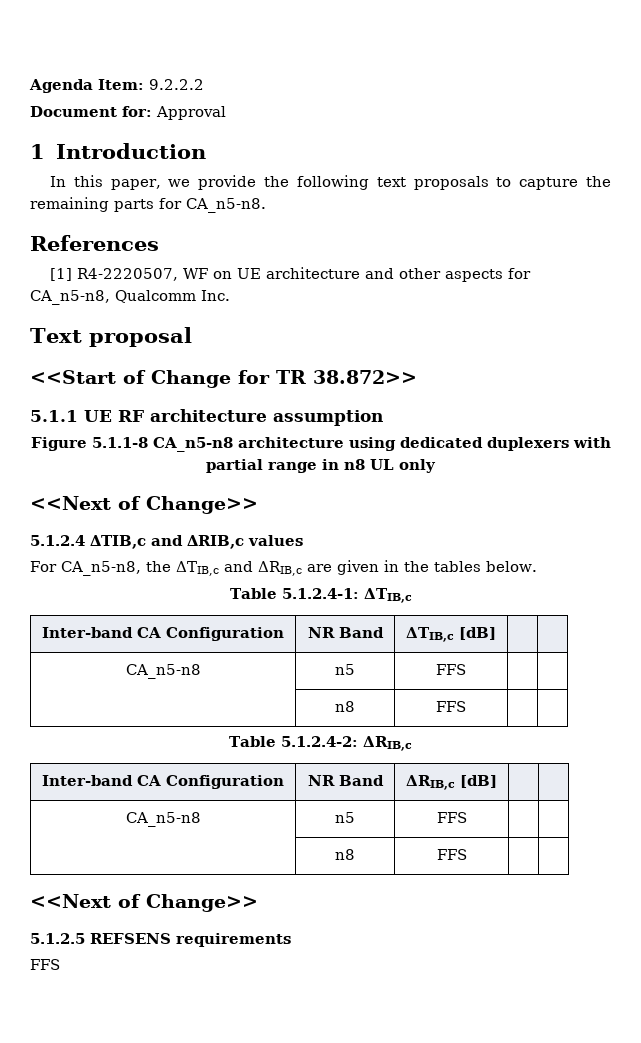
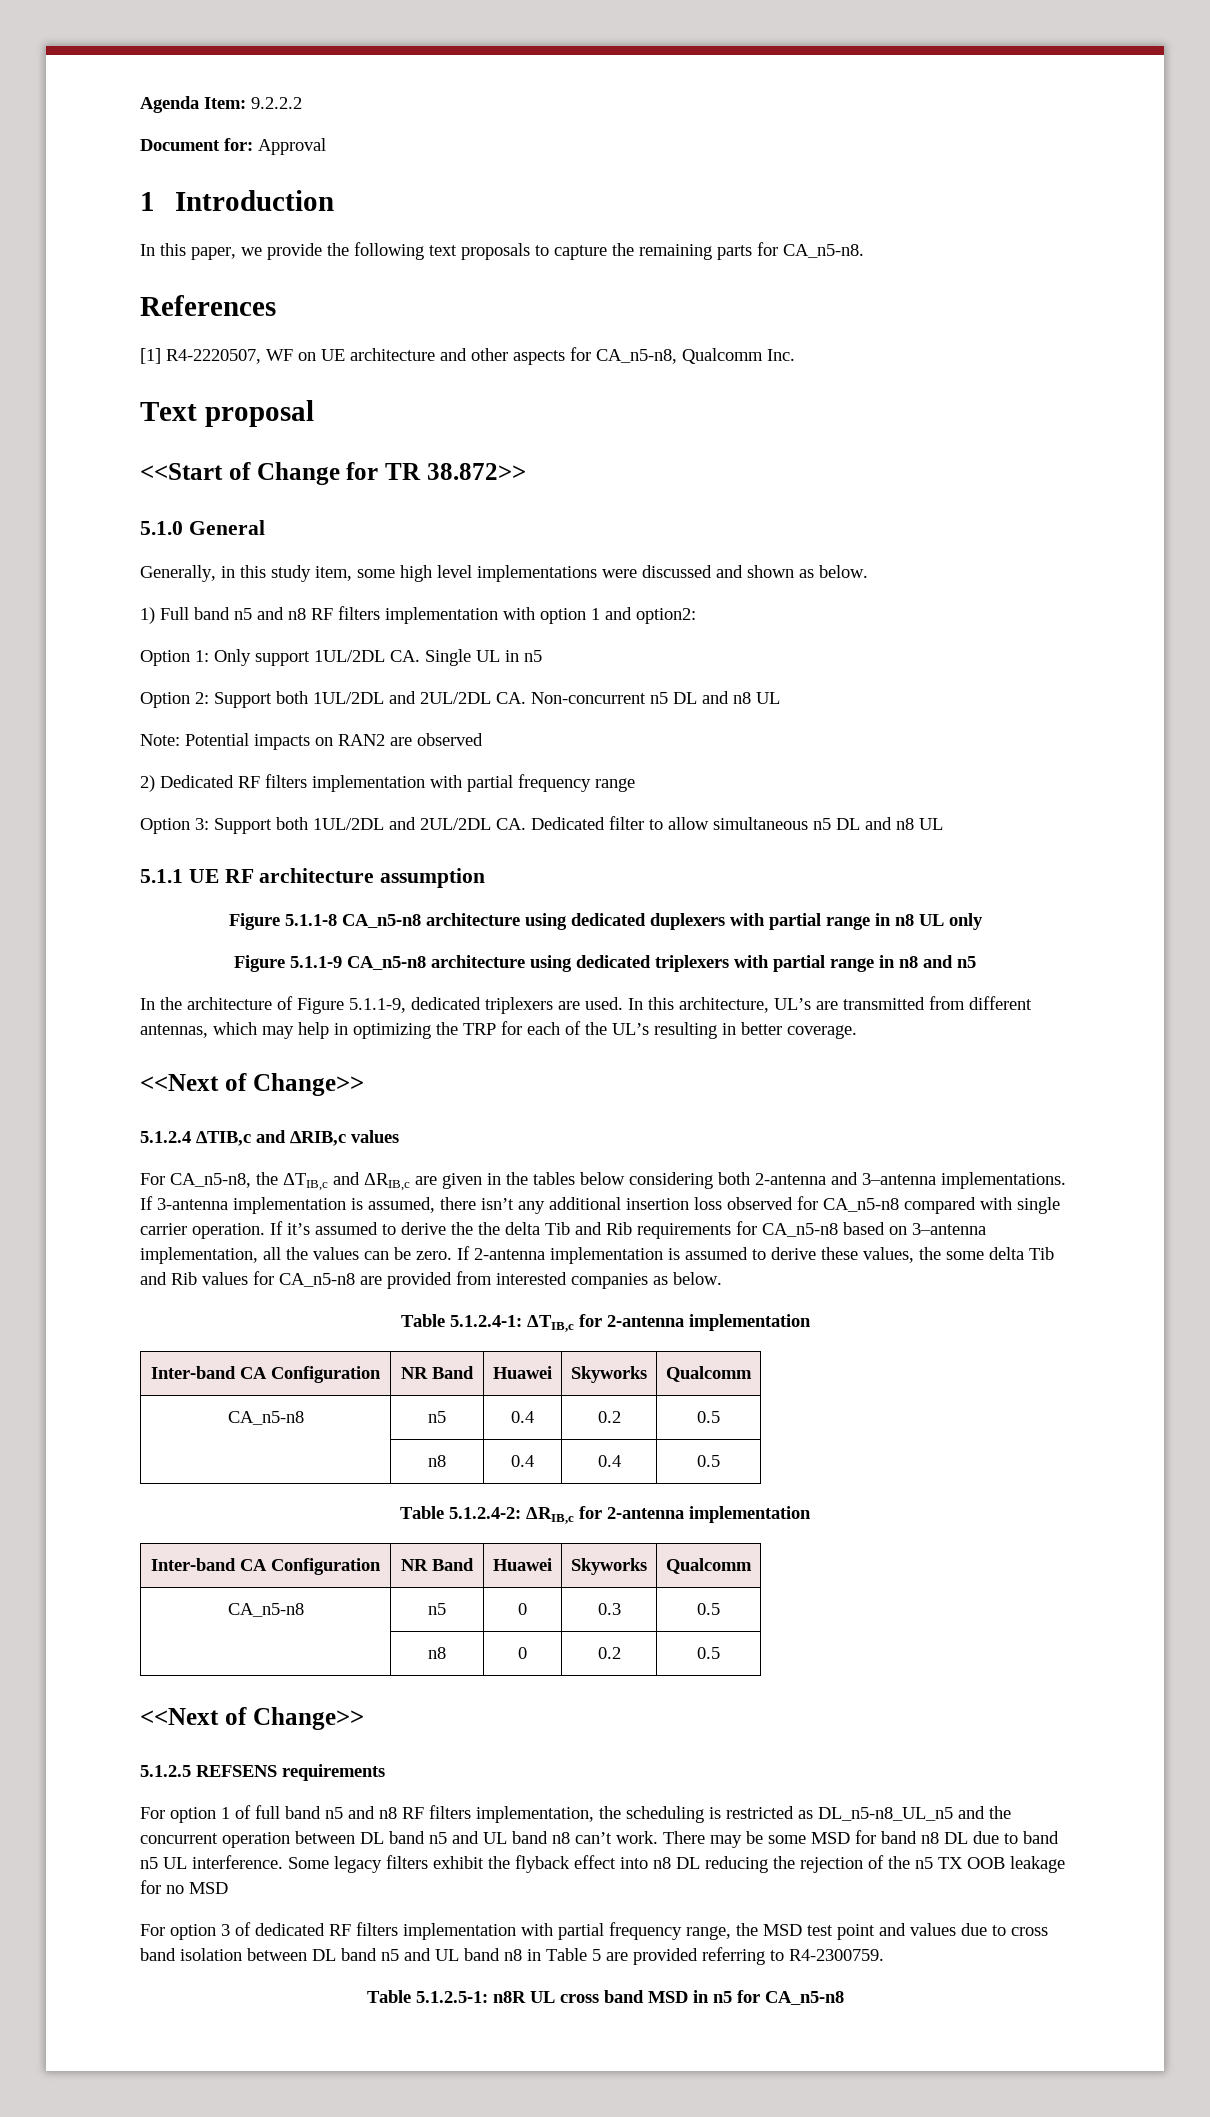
+ 5.1.0 General
+ Generally, in this study item, some high level implementations were discussed and shown as below.
+ 1) Full band n5 and n8 RF filters implementation with option 1 and option2:
+ Option 1: Only support 1UL/2DL CA. Single UL in n5
+ Option 2: Support both 1UL/2DL and 2UL/2DL CA. Non-concurrent n5 DL and n8 UL
+ Note: Potential impacts on RAN2 are observed
+ 2) Dedicated RF filters implementation with partial frequency range
+ Option 3: Support both 1UL/2DL and 2UL/2DL CA. Dedicated filter to allow simultaneous n5 DL and n8 UL
+ Figure 5.1.1-9 CA_n5-n8 architecture using dedicated triplexers with partial range in n8 and n5
+ In the architecture of Figure 5.1.1-9, dedicated triplexers are used. In this architecture, UL’s are transmitted from different antennas, which may help in optimizing the TRP for each of the UL’s resulting in better coverage.
- For CA_n5-n8, the ΔTIB,c and ΔRIB,c are given in the tables below.
+ For CA_n5-n8, the ΔTIB,c and ΔRIB,c are given in the tables below considering both 2-antenna and 3–antenna implementations. If 3-antenna implementation is assumed, there isn’t any additional insertion loss observed for CA_n5-n8 compared with single carrier operation. If it’s assumed to derive the the delta Tib and Rib requirements for CA_n5-n8 based on 3–antenna implementation, all the values can be zero. If 2-antenna implementation is assumed to derive these values, the some delta Tib and Rib values for CA_n5-n8 are provided from interested companies as below.
- Table 5.1.2.4-1: ΔTIB,c
- Inter-band CA Configuration | NR Band | ΔTIB,c [dB] | |
- CA_n5-n8 | n5 | FFS | |
- | n8 | FFS | |
+ Table 5.1.2.4-1: ΔTIB,c for 2-antenna implementation
+ Inter-band CA Configuration | NR Band | Huawei | Skyworks | Qualcomm
+ CA_n5-n8 | n5 | 0.4 | 0.2 | 0.5
+ | n8 | 0.4 | 0.4 | 0.5
- Table 5.1.2.4-2: ΔRIB,c
- Inter-band CA Configuration | NR Band | ΔRIB,c [dB] | |
- CA_n5-n8 | n5 | FFS | |
- | n8 | FFS | |
+ Table 5.1.2.4-2: ΔRIB,c for 2-antenna implementation
+ Inter-band CA Configuration | NR Band | Huawei | Skyworks | Qualcomm
+ CA_n5-n8 | n5 | 0 | 0.3 | 0.5
+ | n8 | 0 | 0.2 | 0.5
  5.1.2.5 REFSENS requirements
- FFS
+ For option 1 of full band n5 and n8 RF filters implementation, the scheduling is restricted as DL_n5-n8_UL_n5 and the concurrent operation between DL band n5 and UL band n8 can’t work. There may be some MSD for band n8 DL due to band n5 UL interference. Some legacy filters exhibit the flyback effect into n8 DL reducing the rejection of the n5 TX OOB leakage for no MSD
+ For option 3 of dedicated RF filters implementation with partial frequency range, the MSD test point and values due to cross band isolation between DL band n5 and UL band n8 in Table 5 are provided referring to R4-2300759.
+ Table 5.1.2.5-1: n8R UL cross band MSD in n5 for CA_n5-n8

